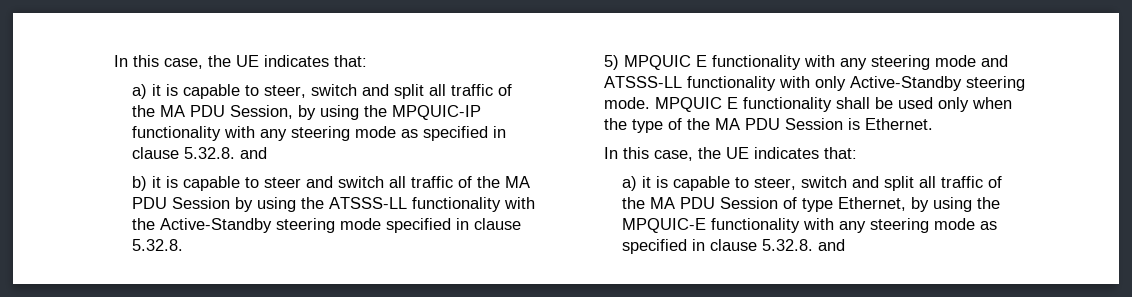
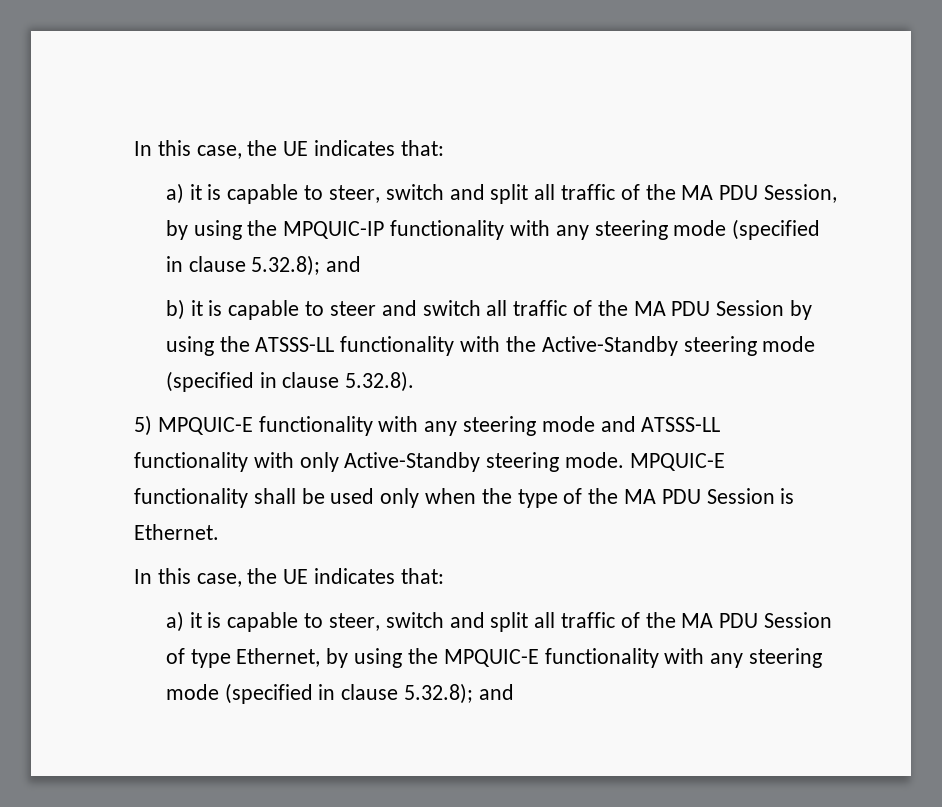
- a) it is capable to steer, switch and split all traffic of the MA PDU Session, by using the MPQUIC-IP functionality with any steering mode as specified in clause 5.32.8. and
+ a) it is capable to steer, switch and split all traffic of the MA PDU Session, by using the MPQUIC-IP functionality with any steering mode (specified in clause 5.32.8); and
- b) it is capable to steer and switch all traffic of the MA PDU Session by using the ATSSS-LL functionality with the Active-Standby steering mode specified in clause 5.32.8.
+ b) it is capable to steer and switch all traffic of the MA PDU Session by using the ATSSS-LL functionality with the Active-Standby steering mode (specified in clause 5.32.8).
- 5) MPQUIC E functionality with any steering mode and ATSSS-LL functionality with only Active-Standby steering mode.
+ 5) MPQUIC-E functionality with any steering mode and ATSSS-LL functionality with only Active-Standby steering mode.
- MPQUIC E functionality shall be used only when the type of the MA PDU Session is Ethernet.
+ MPQUIC-E functionality shall be used only when the type of the MA PDU Session is Ethernet.
- a) it is capable to steer, switch and split all traffic of the MA PDU Session of type Ethernet, by using the MPQUIC-E functionality with any steering mode as specified in clause 5.32.8. and
+ a) it is capable to steer, switch and split all traffic of the MA PDU Session of type Ethernet, by using the MPQUIC-E functionality with any steering mode (specified in clause 5.32.8); and

